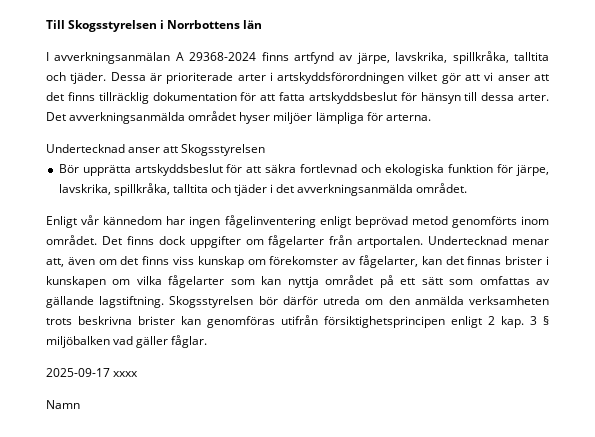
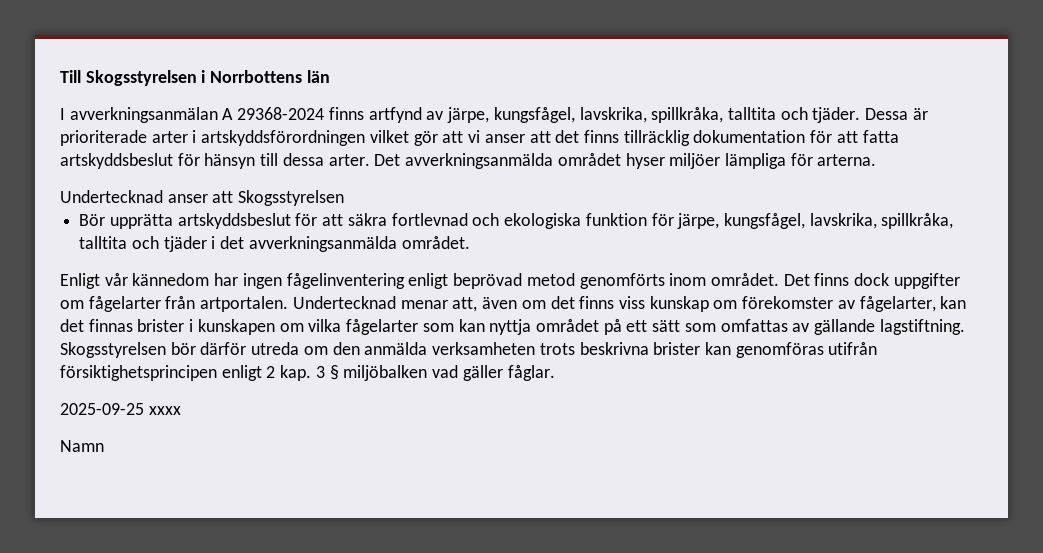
- I avverkningsanmälan A 29368-2024 finns artfynd av järpe, lavskrika, spillkråka, talltita och tjäder.
+ I avverkningsanmälan A 29368-2024 finns artfynd av järpe, kungsfågel, lavskrika, spillkråka, talltita och tjäder.
- Bör upprätta artskyddsbeslut för att säkra fortlevnad och ekologiska funktion för järpe, lavskrika, spillkråka, talltita och tjäder i det avverkningsanmälda området.
+ Bör upprätta artskyddsbeslut för att säkra fortlevnad och ekologiska funktion för järpe, kungsfågel, lavskrika, spillkråka, talltita och tjäder i det avverkningsanmälda området.
- 2025-09-17 xxxx
+ 2025-09-25 xxxx

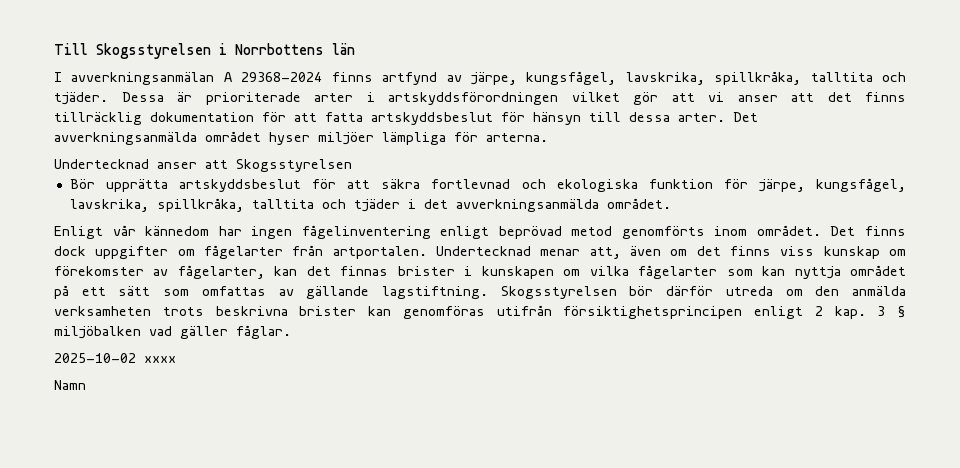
- 2025-09-25 xxxx
+ 2025-10-02 xxxx

